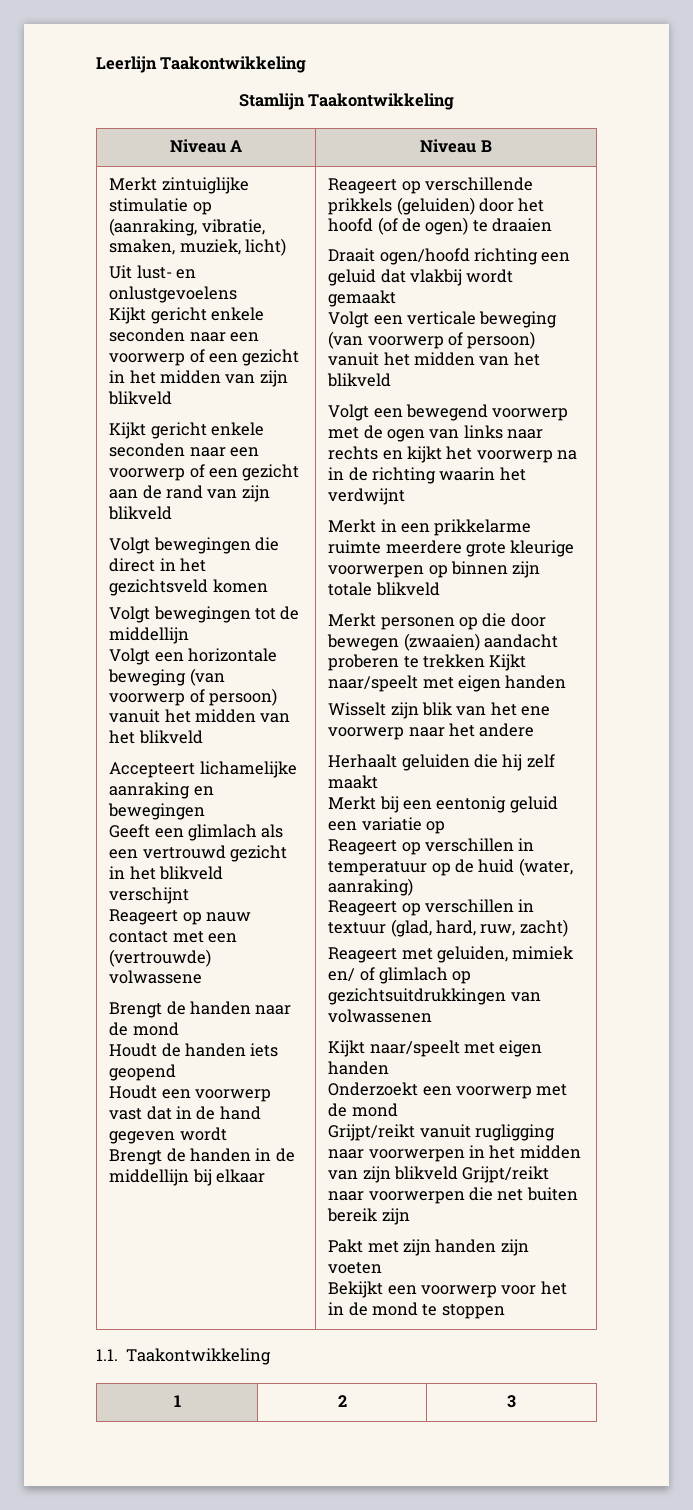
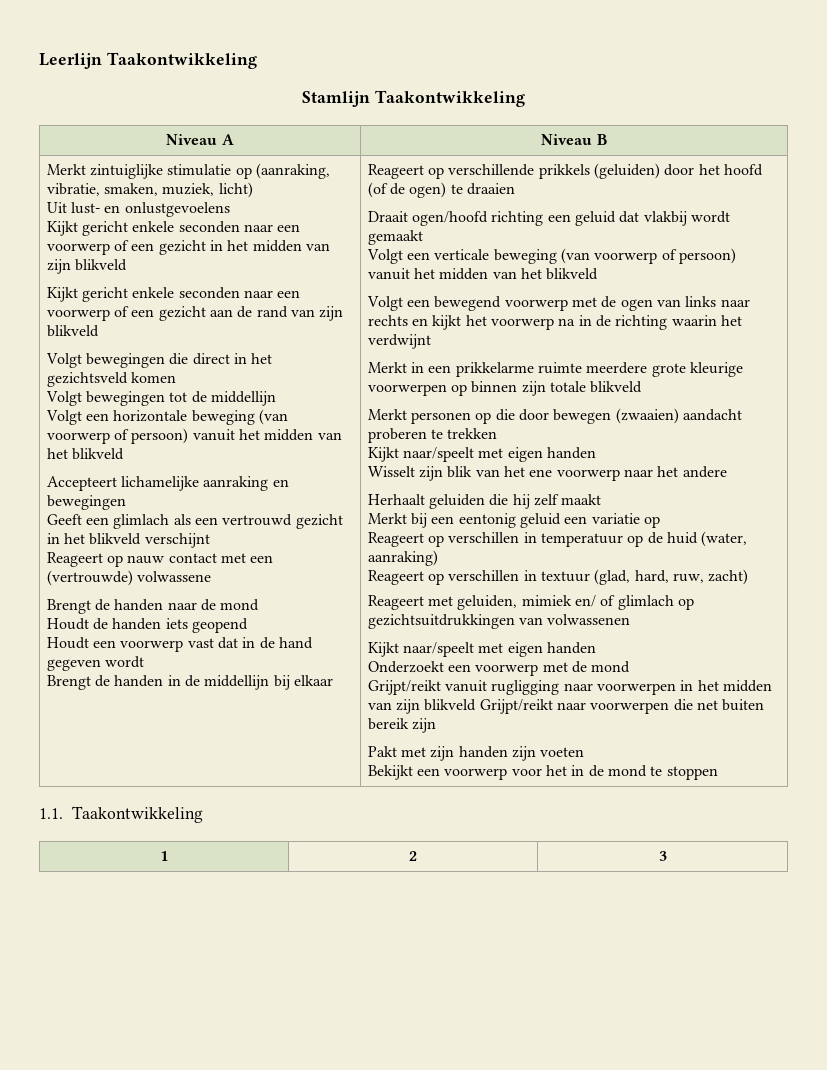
- Merkt personen op die door bewegen (zwaaien) aandacht proberen te trekken Kijkt naar/speelt met eigen handen
+ Merkt personen op die door bewegen (zwaaien) aandacht proberen te trekken
+ Kijkt naar/speelt met eigen handen

